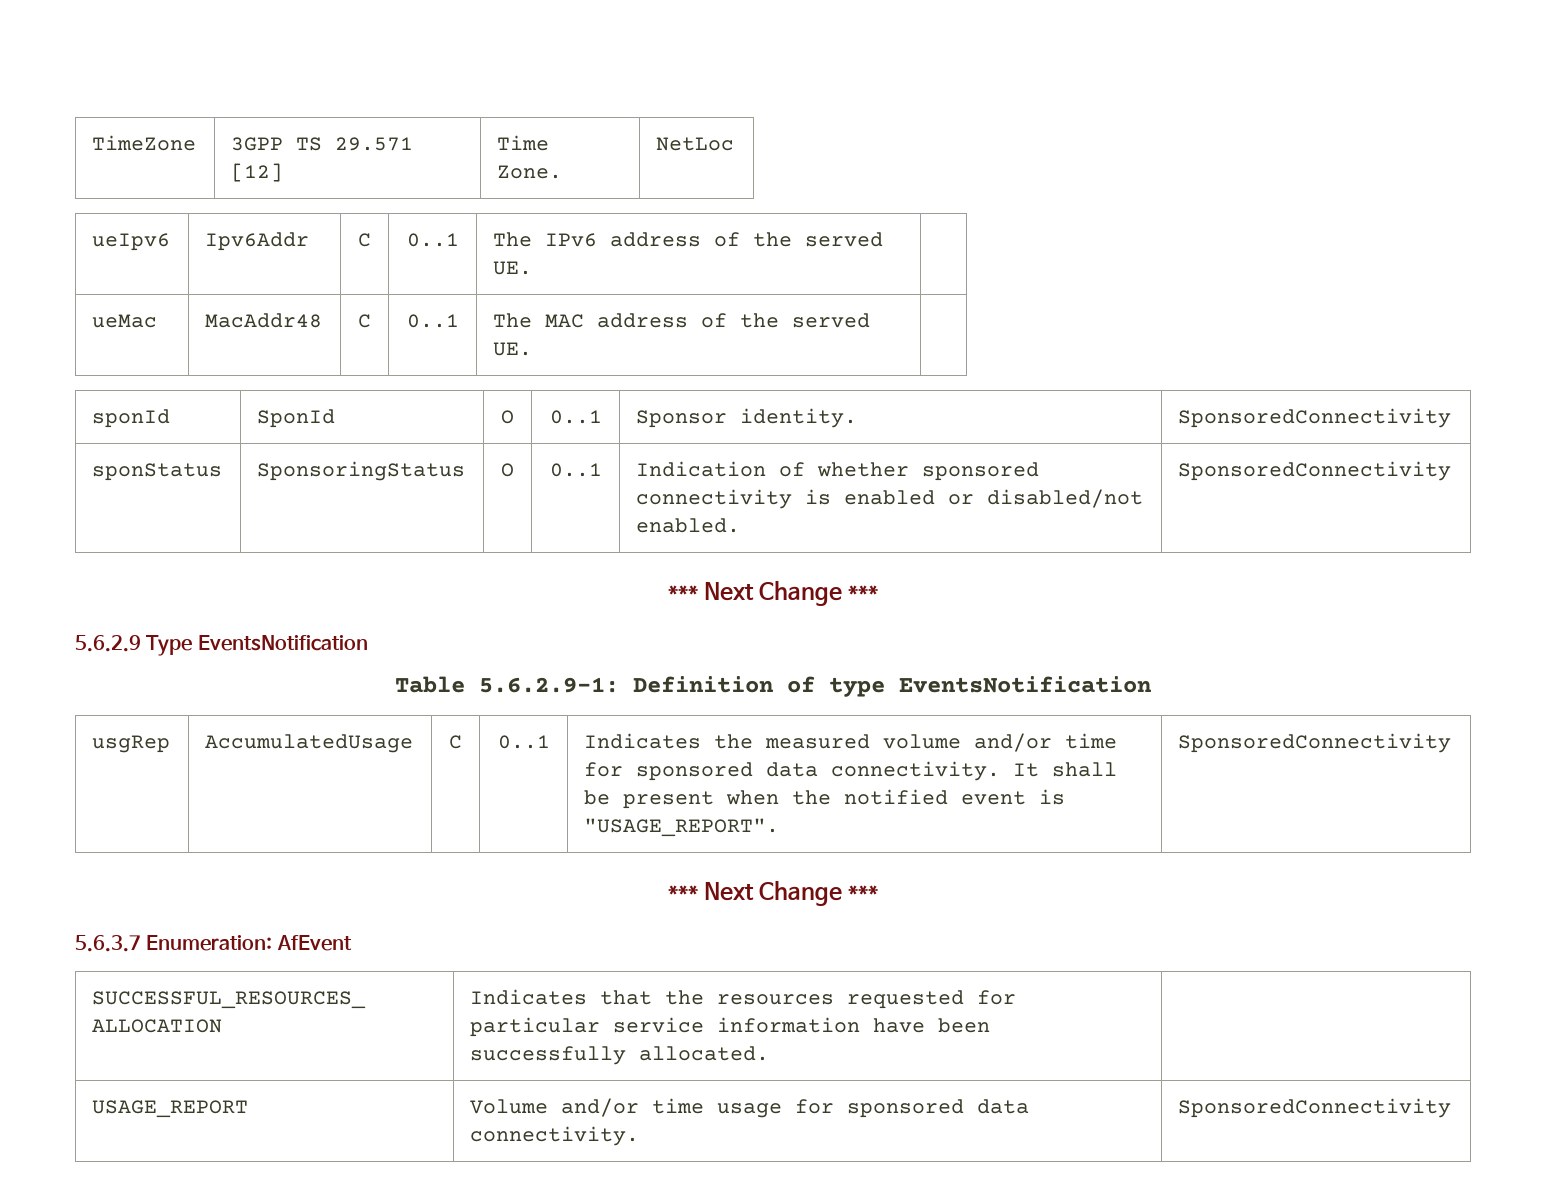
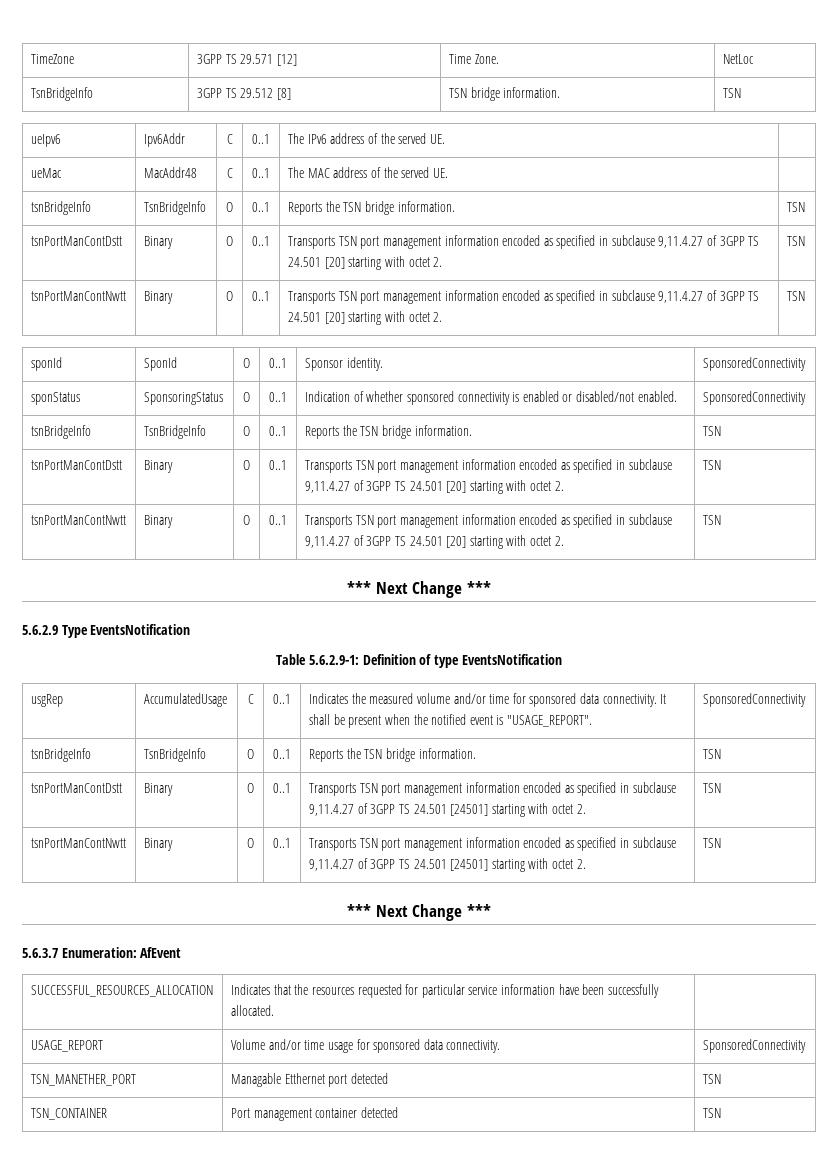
+ TsnBridgeInfo | 3GPP TS 29.512 [8] | TSN bridge information. | TSN
  ueMac | MacAddr48 | C | 0..1 | The MAC address of the served UE. |
+ tsnBridgeInfo | TsnBridgeInfo | O | 0..1 | Reports the TSN bridge information. | TSN
+ tsnPortManContDstt | Binary | O | 0..1 | Transports TSN port management information encoded as specified in subclause 9,11.4.27 of 3GPP TS 24.501 [20] starting with octet 2. | TSN
+ tsnPortManContNwtt | Binary | O | 0..1 | Transports TSN port management information encoded as specified in subclause 9,11.4.27 of 3GPP TS 24.501 [20] starting with octet 2. | TSN
  sponStatus | SponsoringStatus | O | 0..1 | Indication of whether sponsored connectivity is enabled or disabled/not enabled. | SponsoredConnectivity
+ tsnBridgeInfo | TsnBridgeInfo | O | 0..1 | Reports the TSN bridge information. | TSN
+ tsnPortManContDstt | Binary | O | 0..1 | Transports TSN port management information encoded as specified in subclause 9,11.4.27 of 3GPP TS 24.501 [20] starting with octet 2. | TSN
+ tsnPortManContNwtt | Binary | O | 0..1 | Transports TSN port management information encoded as specified in subclause 9,11.4.27 of 3GPP TS 24.501 [20] starting with octet 2. | TSN
  usgRep | AccumulatedUsage | C | 0..1 | Indicates the measured volume and/or time for sponsored data connectivity. It shall be present when the notified event is "USAGE_REPORT". | SponsoredConnectivity
+ tsnBridgeInfo | TsnBridgeInfo | O | 0..1 | Reports the TSN bridge information. | TSN
+ tsnPortManContDstt | Binary | O | 0..1 | Transports TSN port management information encoded as specified in subclause 9,11.4.27 of 3GPP TS 24.501 [24501] starting with octet 2. | TSN
+ tsnPortManContNwtt | Binary | O | 0..1 | Transports TSN port management information encoded as specified in subclause 9,11.4.27 of 3GPP TS 24.501 [24501] starting with octet 2. | TSN
+ TSN_MANETHER_PORT | Managable Etthernet port detected | TSN
+ TSN_CONTAINER | Port management container detected | TSN

